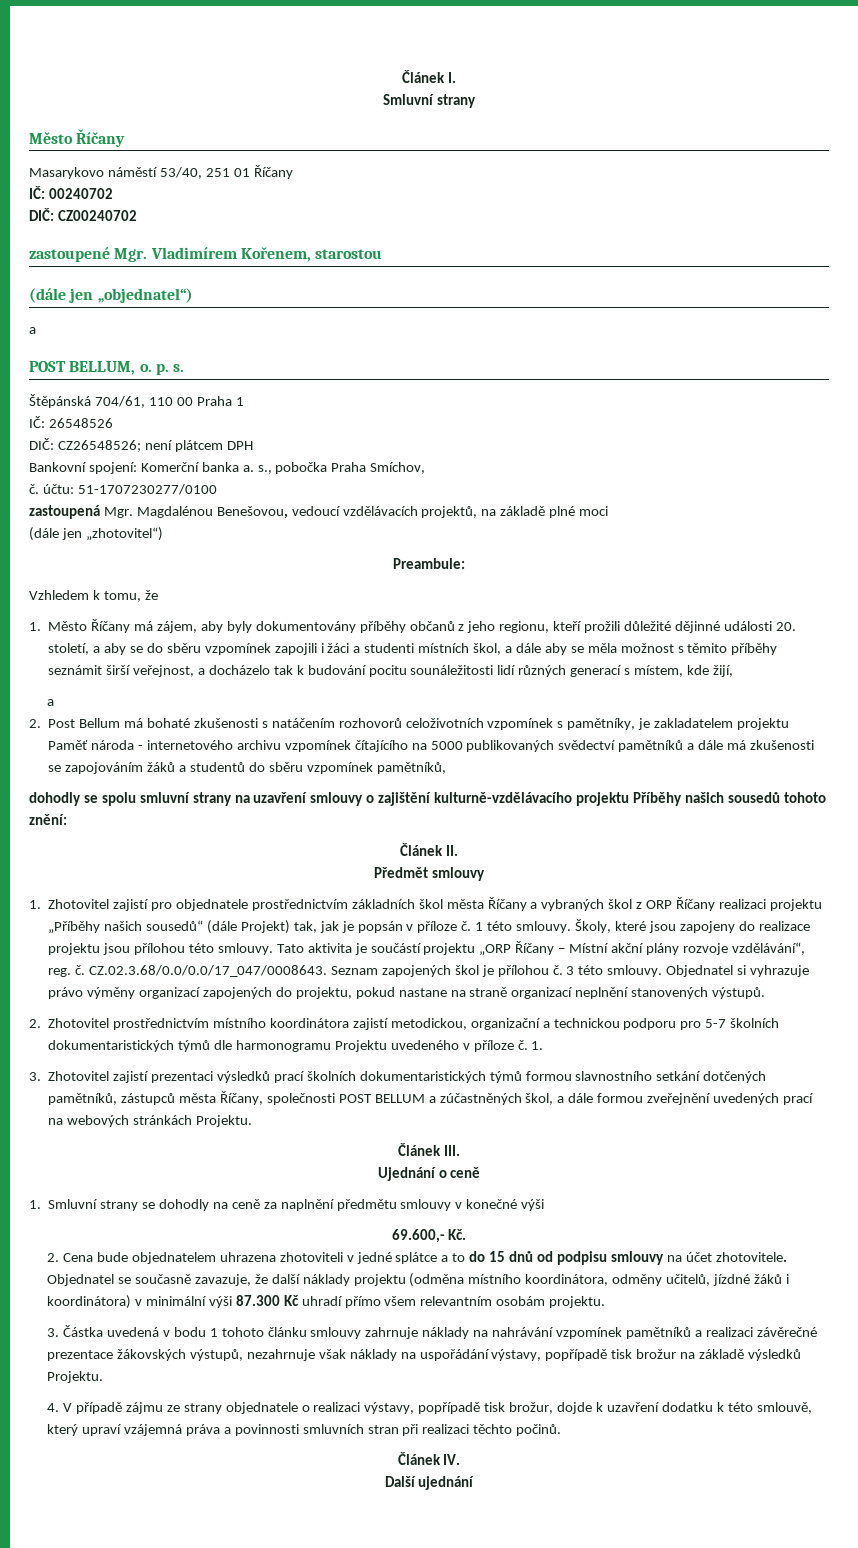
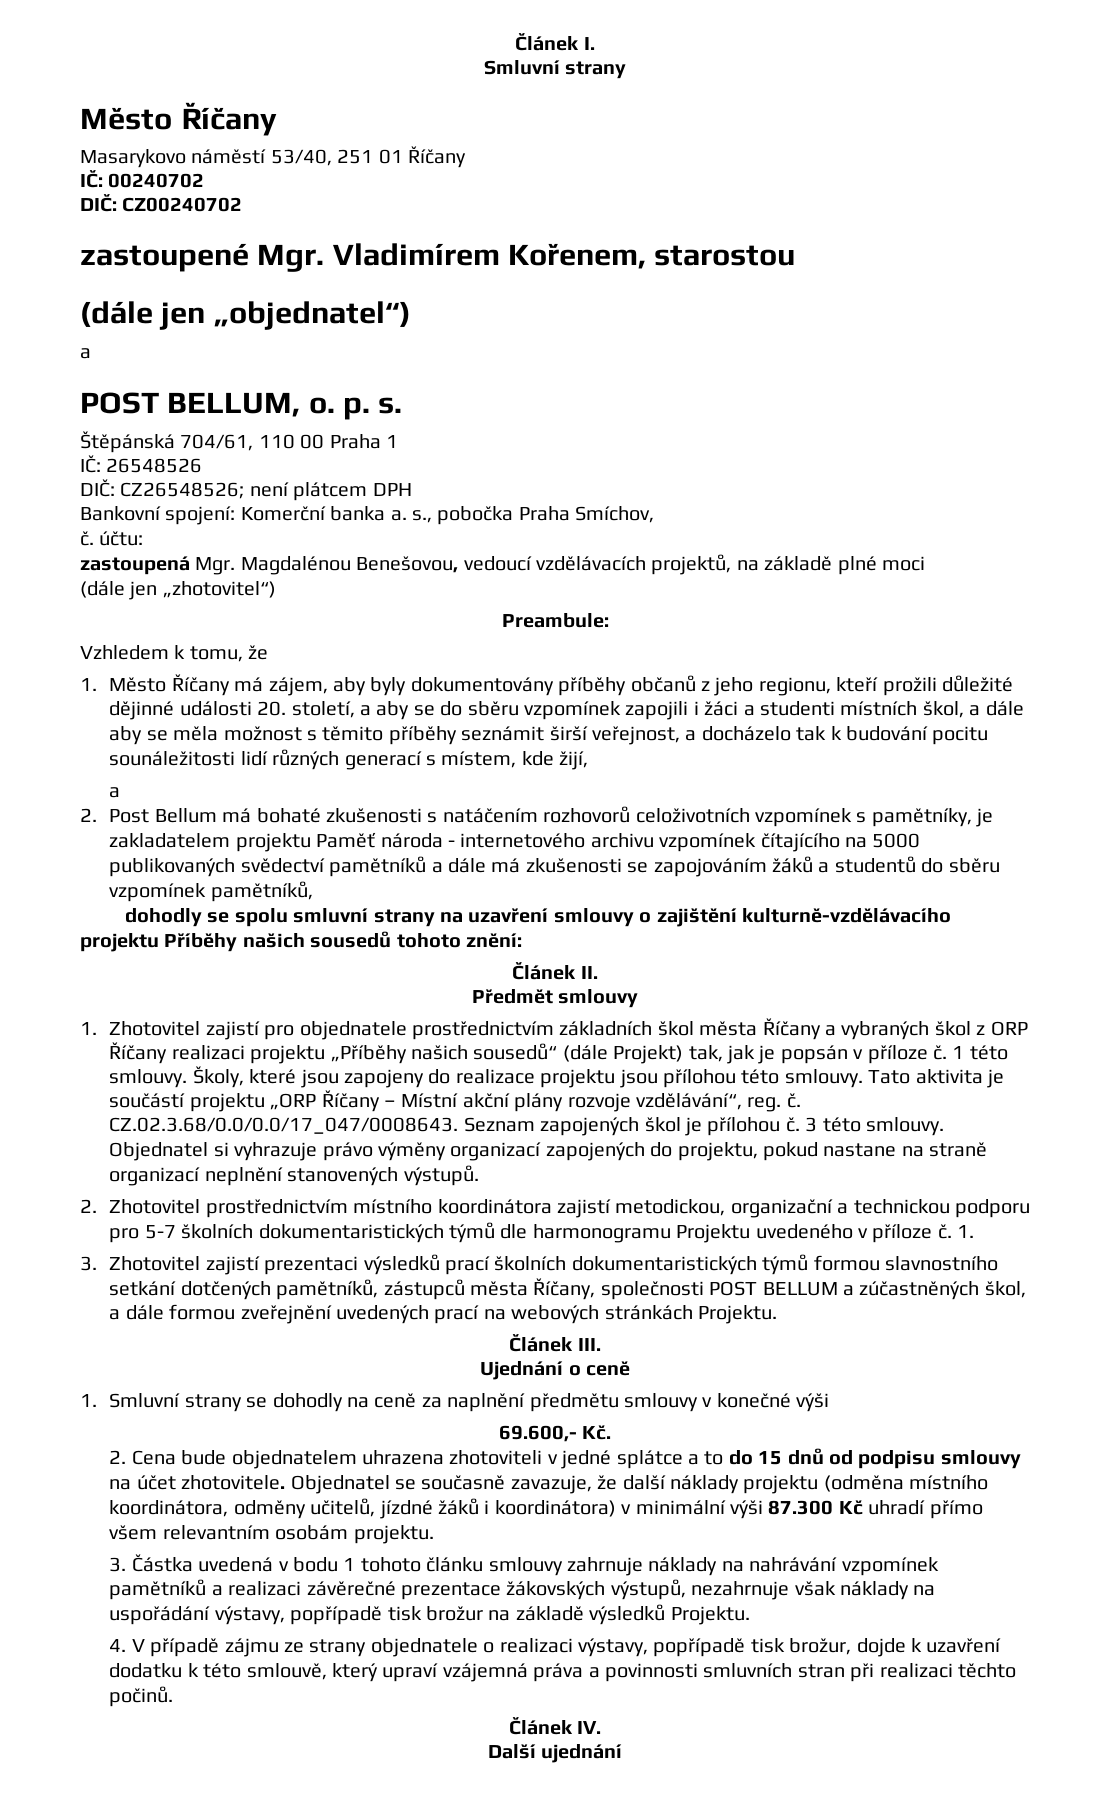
- č. účtu: 51-1707230277/0100
+ č. účtu:

